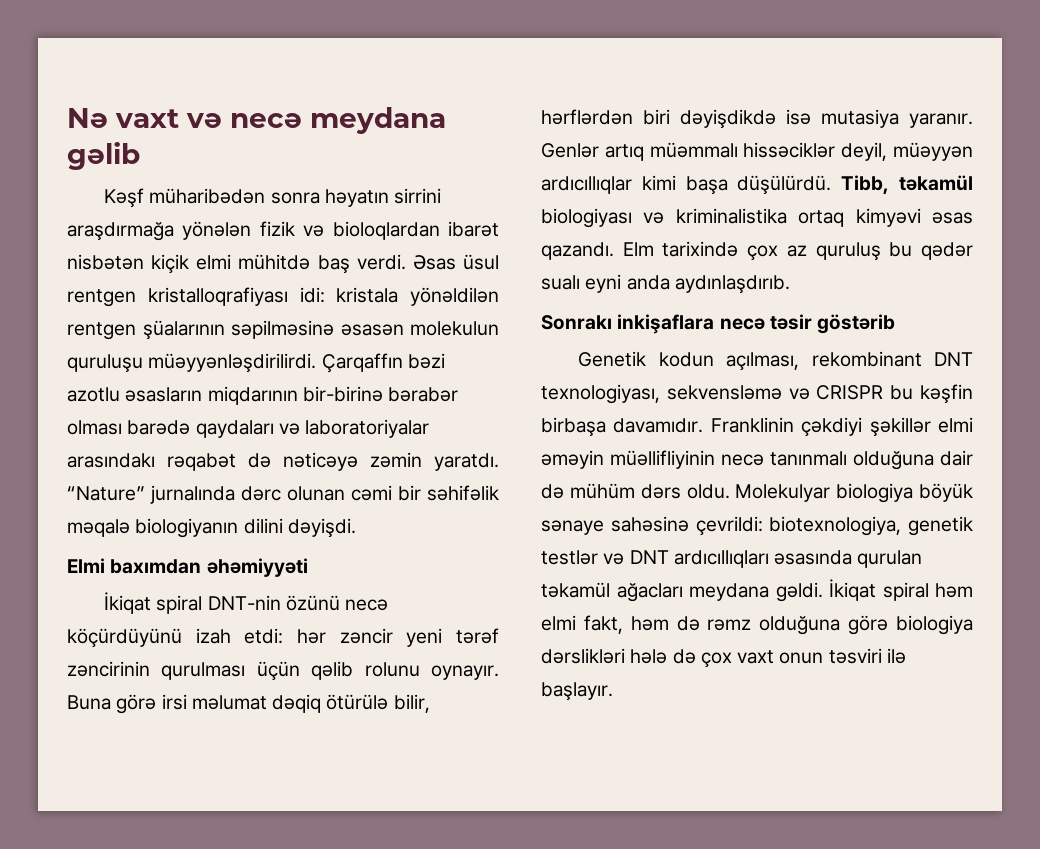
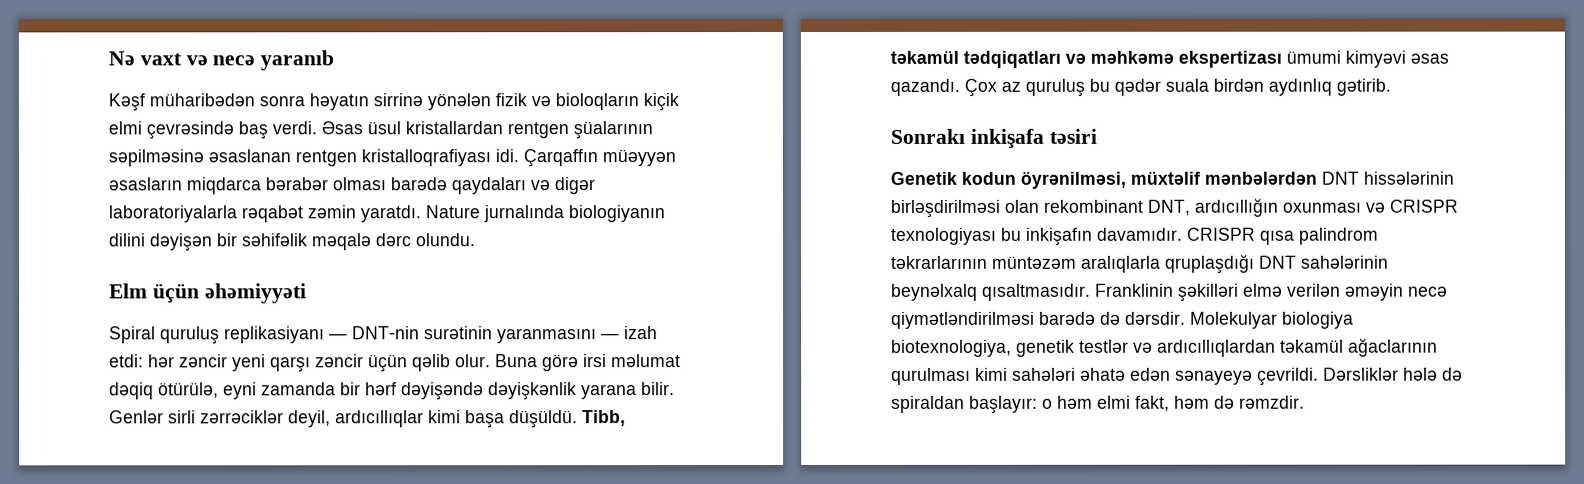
- Nə vaxt və necə meydana gəlib
+ Nə vaxt və necə yaranıb
- Kəşf müharibədən sonra həyatın sirrini araşdırmağa yönələn fizik və bioloqlardan ibarət nisbətən kiçik elmi mühitdə baş verdi.
+ Kəşf müharibədən sonra həyatın sirrinə yönələn fizik və bioloqların kiçik elmi çevrəsində baş verdi.
- Əsas üsul rentgen kristalloqrafiyası idi: kristala yönəldilən rentgen şüalarının səpilməsinə əsasən molekulun quruluşu müəyyənləşdirilirdi. Çarqaffın bəzi azotlu əsasların miqdarının bir-birinə bərabər olması barədə qaydaları və laboratoriyalar arasındakı rəqabət də nəticəyə zəmin yaratdı. “Nature” jurnalında dərc olunan cəmi bir səhifəlik məqalə biologiyanın dilini dəyişdi.
- Elmi baxımdan əhəmiyyəti
- İkiqat spiral DNT-nin özünü necə köçürdüyünü izah etdi: hər zəncir yeni tərəf zəncirinin qurulması üçün qəlib rolunu oynayır.
+ Əsas üsul kristallardan rentgen şüalarının səpilməsinə əsaslanan rentgen kristalloqrafiyası idi. Çarqaffın müəyyən əsasların miqdarca bərabər olması barədə qaydaları və digər laboratoriyalarla rəqabət zəmin yaratdı. Nature jurnalında biologiyanın dilini dəyişən bir səhifəlik məqalə dərc olundu.
+ Elm üçün əhəmiyyəti
+ Spiral quruluş replikasiyanı — DNT-nin surətinin yaranmasını — izah etdi: hər zəncir yeni qarşı zəncir üçün qəlib olur.
- Buna görə irsi məlumat dəqiq ötürülə bilir, hərflərdən biri dəyişdikdə isə mutasiya yaranır. Genlər artıq müəmmalı hissəciklər deyil, müəyyən ardıcıllıqlar kimi başa düşülürdü.
+ Buna görə irsi məlumat dəqiq ötürülə, eyni zamanda bir hərf dəyişəndə dəyişkənlik yarana bilir. Genlər sirli zərrəciklər deyil, ardıcıllıqlar kimi başa düşüldü.
- Tibb, təkamül biologiyası və kriminalistika ortaq kimyəvi əsas qazandı. Elm tarixində çox az quruluş bu qədər sualı eyni anda aydınlaşdırıb.
- Sonrakı inkişaflara necə təsir göstərib
- Genetik kodun açılması, rekombinant DNT texnologiyası, sekvensləmə və CRISPR bu kəşfin birbaşa davamıdır. Franklinin çəkdiyi şəkillər elmi əməyin müəllifliyinin necə tanınmalı olduğuna dair də mühüm dərs oldu. Molekulyar biologiya böyük sənaye sahəsinə çevrildi: biotexnologiya, genetik testlər və DNT ardıcıllıqları əsasında qurulan təkamül ağacları meydana gəldi. İkiqat spiral həm elmi fakt, həm də rəmz olduğuna görə biologiya dərslikləri hələ də çox vaxt onun təsviri ilə başlayır.
+ Tibb, təkamül tədqiqatları və məhkəmə ekspertizası ümumi kimyəvi əsas qazandı. Çox az quruluş bu qədər suala birdən aydınlıq gətirib.
+ Sonrakı inkişafa təsiri
+ Genetik kodun öyrənilməsi, müxtəlif mənbələrdən DNT hissələrinin birləşdirilməsi olan rekombinant DNT, ardıcıllığın oxunması və CRISPR texnologiyası bu inkişafın davamıdır. CRISPR qısa palindrom təkrarlarının müntəzəm aralıqlarla qruplaşdığı DNT sahələrinin beynəlxalq qısaltmasıdır. Franklinin şəkilləri elmə verilən əməyin necə qiymətləndirilməsi barədə də dərsdir. Molekulyar biologiya biotexnologiya, genetik testlər və ardıcıllıqlardan təkamül ağaclarının qurulması kimi sahələri əhatə edən sənayeyə çevrildi. Dərsliklər hələ də spiraldan başlayır: o həm elmi fakt, həm də rəmzdir.

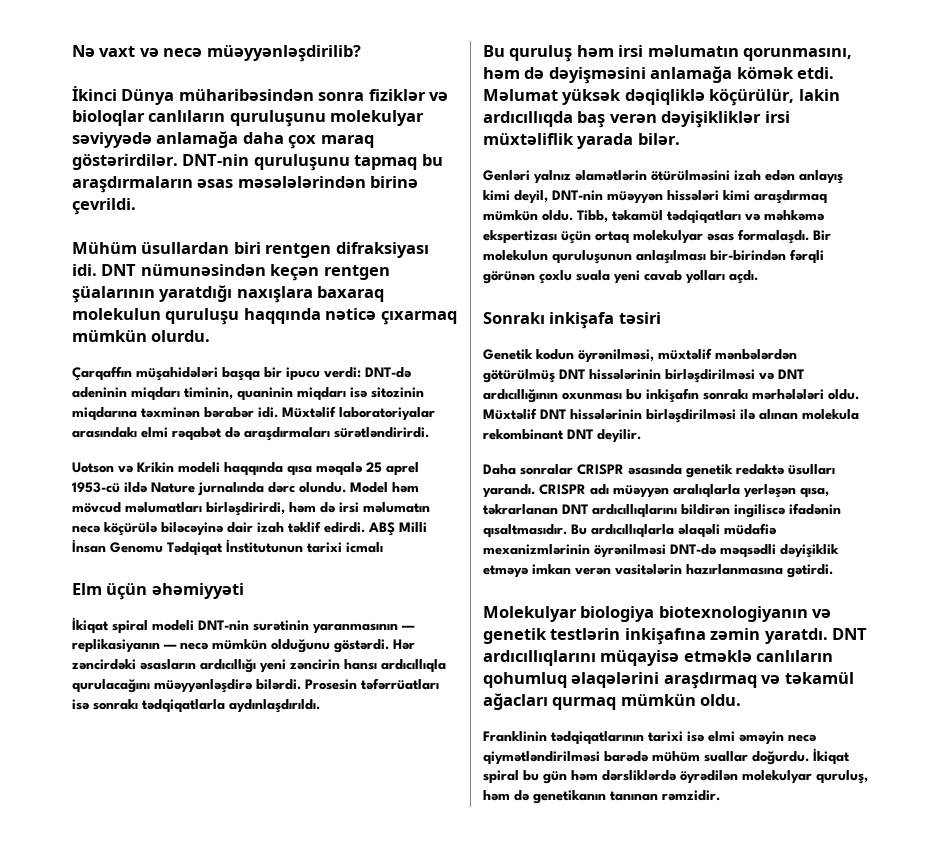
- Nə vaxt və necə yaranıb
- Kəşf müharibədən sonra həyatın sirrinə yönələn fizik və bioloqların kiçik elmi çevrəsində baş verdi. Əsas üsul kristallardan rentgen şüalarının səpilməsinə əsaslanan rentgen kristalloqrafiyası idi. Çarqaffın müəyyən əsasların miqdarca bərabər olması barədə qaydaları və digər laboratoriyalarla rəqabət zəmin yaratdı. Nature jurnalında biologiyanın dilini dəyişən bir səhifəlik məqalə dərc olundu.
+ Nə vaxt və necə müəyyənləşdirilib?
+ İkinci Dünya müharibəsindən sonra fiziklər və bioloqlar canlıların quruluşunu molekulyar səviyyədə anlamağa daha çox maraq göstərirdilər. DNT-nin quruluşunu tapmaq bu araşdırmaların əsas məsələlərindən birinə çevrildi.
+ Mühüm üsullardan biri rentgen difraksiyası idi. DNT nümunəsindən keçən rentgen şüalarının yaratdığı naxışlara baxaraq molekulun quruluşu haqqında nəticə çıxarmaq mümkün olurdu.
+ Çarqaffın müşahidələri başqa bir ipucu verdi: DNT-də adeninin miqdarı timinin, quaninin miqdarı isə sitozinin miqdarına təxminən bərabər idi. Müxtəlif laboratoriyalar arasındakı elmi rəqabət də araşdırmaları sürətləndirirdi.
+ Uotson və Krikin modeli haqqında qısa məqalə 25 aprel 1953-cü ildə Nature jurnalında dərc olundu. Model həm mövcud məlumatları birləşdirirdi, həm də irsi məlumatın necə köçürülə biləcəyinə dair izah təklif edirdi. ABŞ Milli İnsan Genomu Tədqiqat İnstitutunun tarixi icmalı
  Elm üçün əhəmiyyəti
- Spiral quruluş replikasiyanı — DNT-nin surətinin yaranmasını — izah etdi: hər zəncir yeni qarşı zəncir üçün qəlib olur. Buna görə irsi məlumat dəqiq ötürülə, eyni zamanda bir hərf dəyişəndə dəyişkənlik yarana bilir. Genlər sirli zərrəciklər deyil, ardıcıllıqlar kimi başa düşüldü.
+ İkiqat spiral modeli DNT-nin surətinin yaranmasının — replikasiyanın — necə mümkün olduğunu göstərdi. Hər zəncirdəki əsasların ardıcıllığı yeni zəncirin hansı ardıcıllıqla qurulacağını müəyyənləşdirə bilərdi. Prosesin təfərrüatları isə sonrakı tədqiqatlarla aydınlaşdırıldı.
+ Bu quruluş həm irsi məlumatın qorunmasını, həm də dəyişməsini anlamağa kömək etdi. Məlumat yüksək dəqiqliklə köçürülür, lakin ardıcıllıqda baş verən dəyişikliklər irsi müxtəliflik yarada bilər.
+ Genləri yalnız əlamətlərin ötürülməsini izah edən anlayış kimi deyil, DNT-nin müəyyən hissələri kimi araşdırmaq mümkün oldu.
- Tibb, təkamül tədqiqatları və məhkəmə ekspertizası ümumi kimyəvi əsas qazandı. Çox az quruluş bu qədər suala birdən aydınlıq gətirib.
+ Tibb, təkamül tədqiqatları və məhkəmə ekspertizası üçün ortaq molekulyar əsas formalaşdı. Bir molekulun quruluşunun anlaşılması bir-birindən fərqli görünən çoxlu suala yeni cavab yolları açdı.
- Genetik kodun öyrənilməsi, müxtəlif mənbələrdən DNT hissələrinin birləşdirilməsi olan rekombinant DNT, ardıcıllığın oxunması və CRISPR texnologiyası bu inkişafın davamıdır. CRISPR qısa palindrom təkrarlarının müntəzəm aralıqlarla qruplaşdığı DNT sahələrinin beynəlxalq qısaltmasıdır. Franklinin şəkilləri elmə verilən əməyin necə qiymətləndirilməsi barədə də dərsdir. Molekulyar biologiya biotexnologiya, genetik testlər və ardıcıllıqlardan təkamül ağaclarının qurulması kimi sahələri əhatə edən sənayeyə çevrildi. Dərsliklər hələ də spiraldan başlayır: o həm elmi fakt, həm də rəmzdir.
+ Genetik kodun öyrənilməsi, müxtəlif mənbələrdən götürülmüş DNT hissələrinin birləşdirilməsi və DNT ardıcıllığının oxunması bu inkişafın sonrakı mərhələləri oldu. Müxtəlif DNT hissələrinin birləşdirilməsi ilə alınan molekula rekombinant DNT deyilir.
+ Daha sonralar CRISPR əsasında genetik redaktə üsulları yarandı. CRISPR adı müəyyən aralıqlarla yerləşən qısa, təkrarlanan DNT ardıcıllıqlarını bildirən ingiliscə ifadənin qısaltmasıdır. Bu ardıcıllıqlarla əlaqəli müdafiə mexanizmlərinin öyrənilməsi DNT-də məqsədli dəyişiklik etməyə imkan verən vasitələrin hazırlanmasına gətirdi.
+ Molekulyar biologiya biotexnologiyanın və genetik testlərin inkişafına zəmin yaratdı. DNT ardıcıllıqlarını müqayisə etməklə canlıların qohumluq əlaqələrini araşdırmaq və təkamül ağacları qurmaq mümkün oldu.
+ Franklinin tədqiqatlarının tarixi isə elmi əməyin necə qiymətləndirilməsi barədə mühüm suallar doğurdu. İkiqat spiral bu gün həm dərsliklərdə öyrədilən molekulyar quruluş, həm də genetikanın tanınan rəmzidir.

